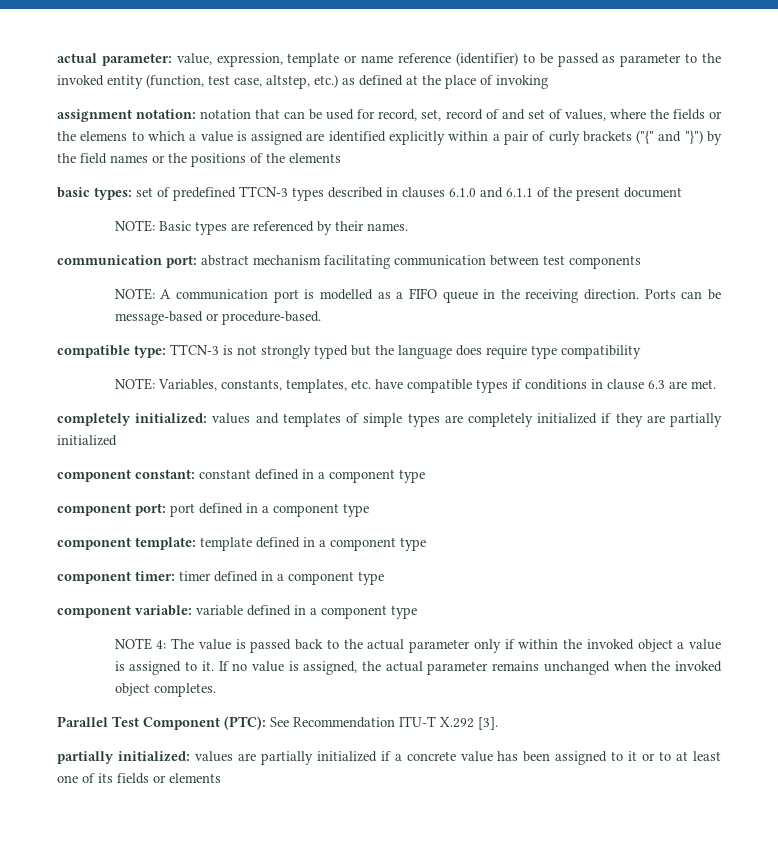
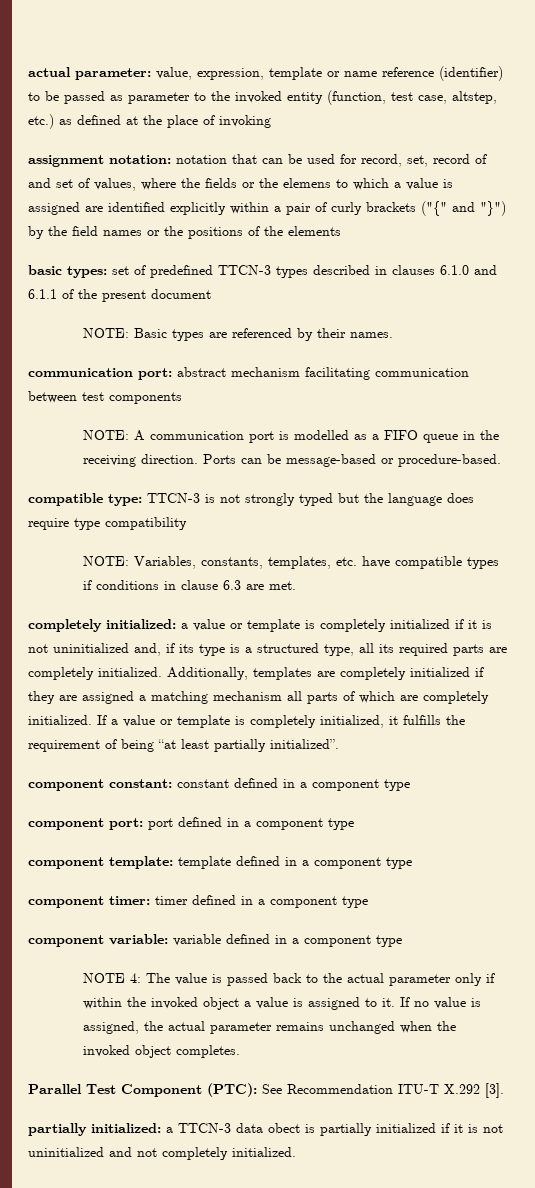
- completely initialized: values and templates of simple types are completely initialized if they are partially initialized
+ completely initialized: a value or template is completely initialized if it is not uninitialized and, if its type is a structured type, all its required parts are completely initialized. Additionally, templates are completely initialized if they are assigned a matching mechanism all parts of which are completely initialized. If a value or template is completely initialized, it fulfills the requirement of being “at least partially initialized”.
- partially initialized: values are partially initialized if a concrete value has been assigned to it or to at least one of its fields or elements
+ partially initialized: a TTCN-3 data obect is partially initialized if it is not uninitialized and not completely initialized.

